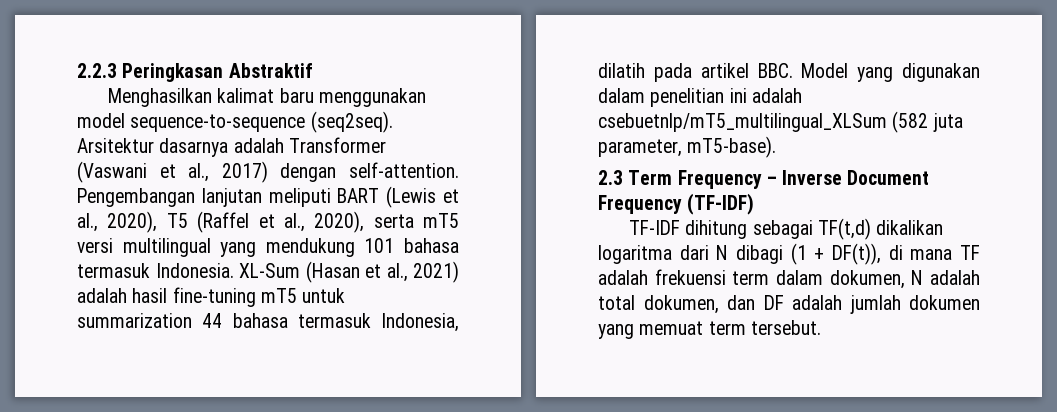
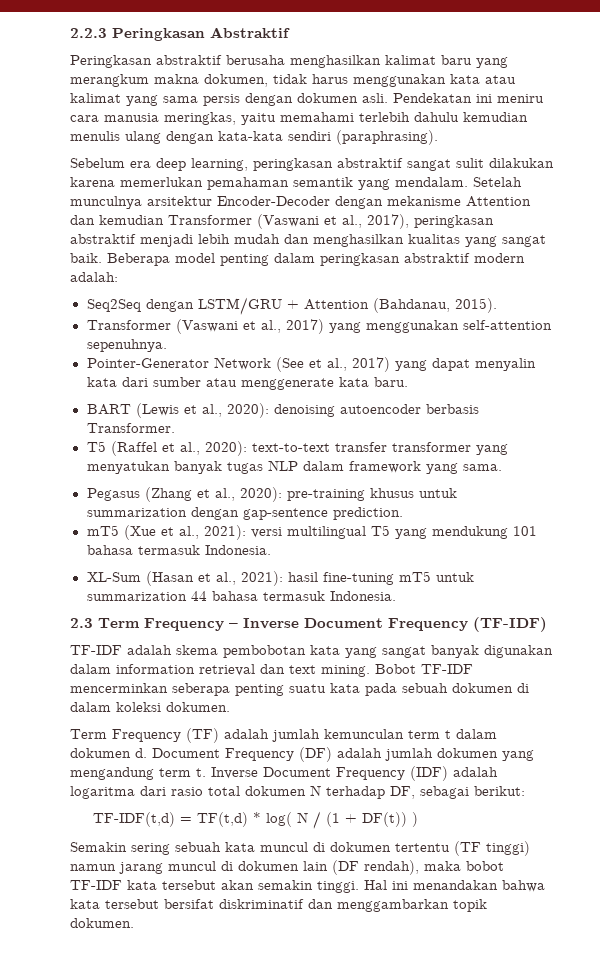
- Menghasilkan kalimat baru menggunakan model sequence-to-sequence (seq2seq). Arsitektur dasarnya adalah Transformer (Vaswani et al., 2017) dengan self-attention. Pengembangan lanjutan meliputi BART (Lewis et al., 2020), T5 (Raffel et al., 2020), serta mT5 versi multilingual yang mendukung 101 bahasa termasuk Indonesia. XL-Sum (Hasan et al., 2021) adalah hasil fine-tuning mT5 untuk summarization 44 bahasa termasuk Indonesia, dilatih pada artikel BBC. Model yang digunakan dalam penelitian ini adalah csebuetnlp/mT5_multilingual_XLSum (582 juta parameter, mT5-base).
+ Peringkasan abstraktif berusaha menghasilkan kalimat baru yang merangkum makna dokumen, tidak harus menggunakan kata atau kalimat yang sama persis dengan dokumen asli. Pendekatan ini meniru cara manusia meringkas, yaitu memahami terlebih dahulu kemudian menulis ulang dengan kata-kata sendiri (paraphrasing).
+ Sebelum era deep learning, peringkasan abstraktif sangat sulit dilakukan karena memerlukan pemahaman semantik yang mendalam. Setelah munculnya arsitektur Encoder-Decoder dengan mekanisme Attention dan kemudian Transformer (Vaswani et al., 2017), peringkasan abstraktif menjadi lebih mudah dan menghasilkan kualitas yang sangat baik. Beberapa model penting dalam peringkasan abstraktif modern adalah:
+ Seq2Seq dengan LSTM/GRU + Attention (Bahdanau, 2015).
+ Transformer (Vaswani et al., 2017) yang menggunakan self-attention sepenuhnya.
+ Pointer-Generator Network (See et al., 2017) yang dapat menyalin kata dari sumber atau menggenerate kata baru.
+ BART (Lewis et al., 2020): denoising autoencoder berbasis Transformer.
+ T5 (Raffel et al., 2020): text-to-text transfer transformer yang menyatukan banyak tugas NLP dalam framework yang sama.
+ Pegasus (Zhang et al., 2020): pre-training khusus untuk summarization dengan gap-sentence prediction.
+ mT5 (Xue et al., 2021): versi multilingual T5 yang mendukung 101 bahasa termasuk Indonesia.
+ XL-Sum (Hasan et al., 2021): hasil fine-tuning mT5 untuk summarization 44 bahasa termasuk Indonesia.
- TF-IDF dihitung sebagai TF(t,d) dikalikan logaritma dari N dibagi (1 + DF(t)), di mana TF adalah frekuensi term dalam dokumen, N adalah total dokumen, dan DF adalah jumlah dokumen yang memuat term tersebut.
+ TF-IDF adalah skema pembobotan kata yang sangat banyak digunakan dalam information retrieval dan text mining. Bobot TF-IDF mencerminkan seberapa penting suatu kata pada sebuah dokumen di dalam koleksi dokumen.
+ Term Frequency (TF) adalah jumlah kemunculan term t dalam dokumen d. Document Frequency (DF) adalah jumlah dokumen yang mengandung term t. Inverse Document Frequency (IDF) adalah logaritma dari rasio total dokumen N terhadap DF, sebagai berikut:
+ TF-IDF(t,d) = TF(t,d) * log( N / (1 + DF(t)) )
+ Semakin sering sebuah kata muncul di dokumen tertentu (TF tinggi) namun jarang muncul di dokumen lain (DF rendah), maka bobot TF-IDF kata tersebut akan semakin tinggi. Hal ini menandakan bahwa kata tersebut bersifat diskriminatif dan menggambarkan topik dokumen.

